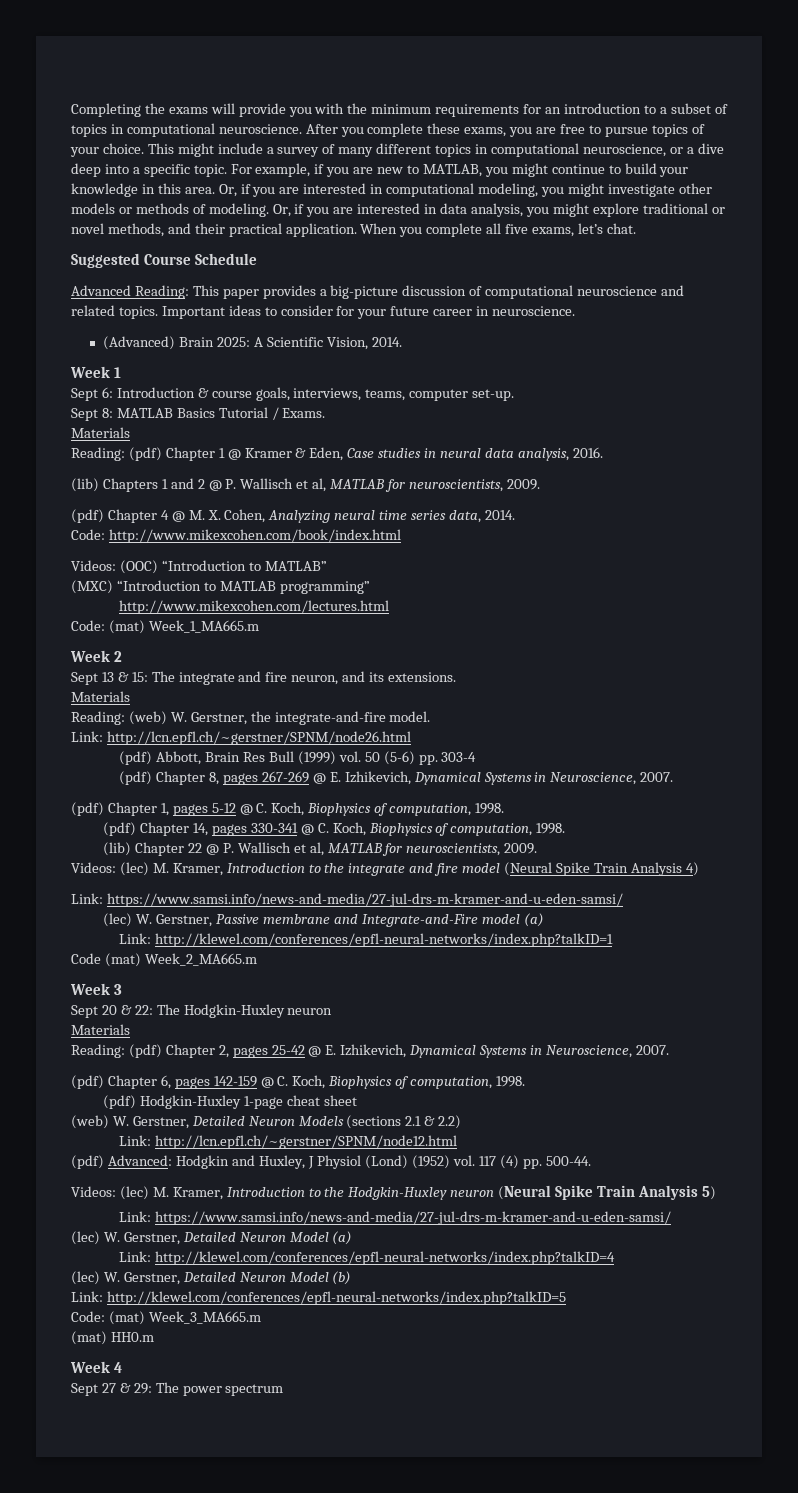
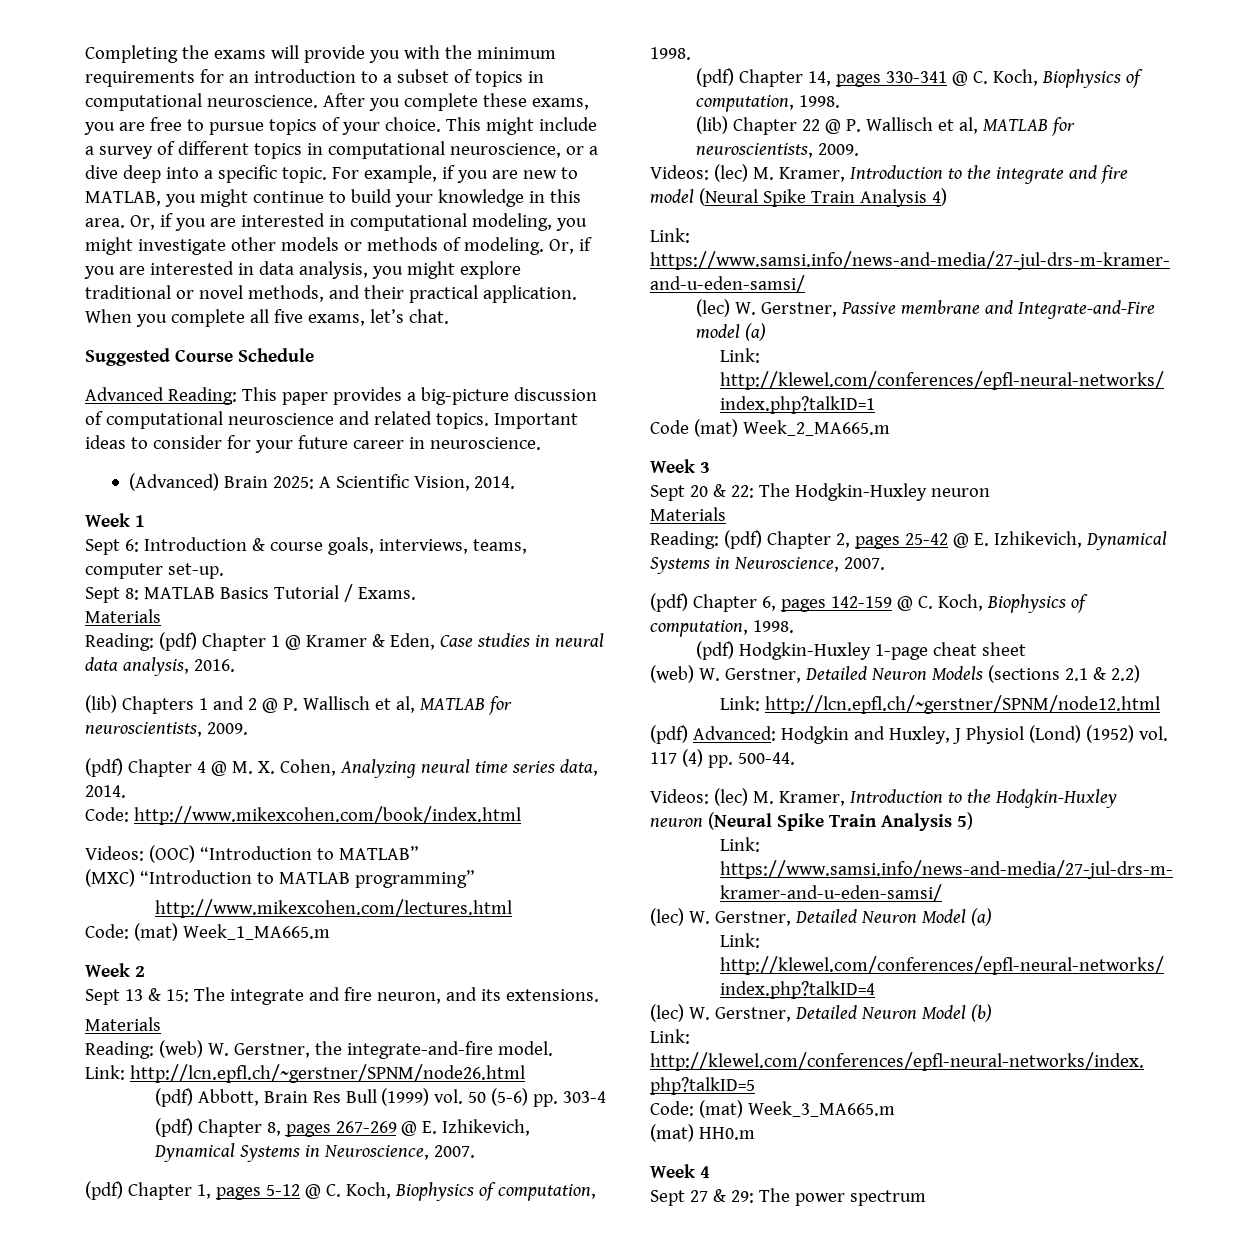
- This might include a survey of many different topics in computational neuroscience, or a dive deep into a specific topic.
+ This might include a survey of different topics in computational neuroscience, or a dive deep into a specific topic.

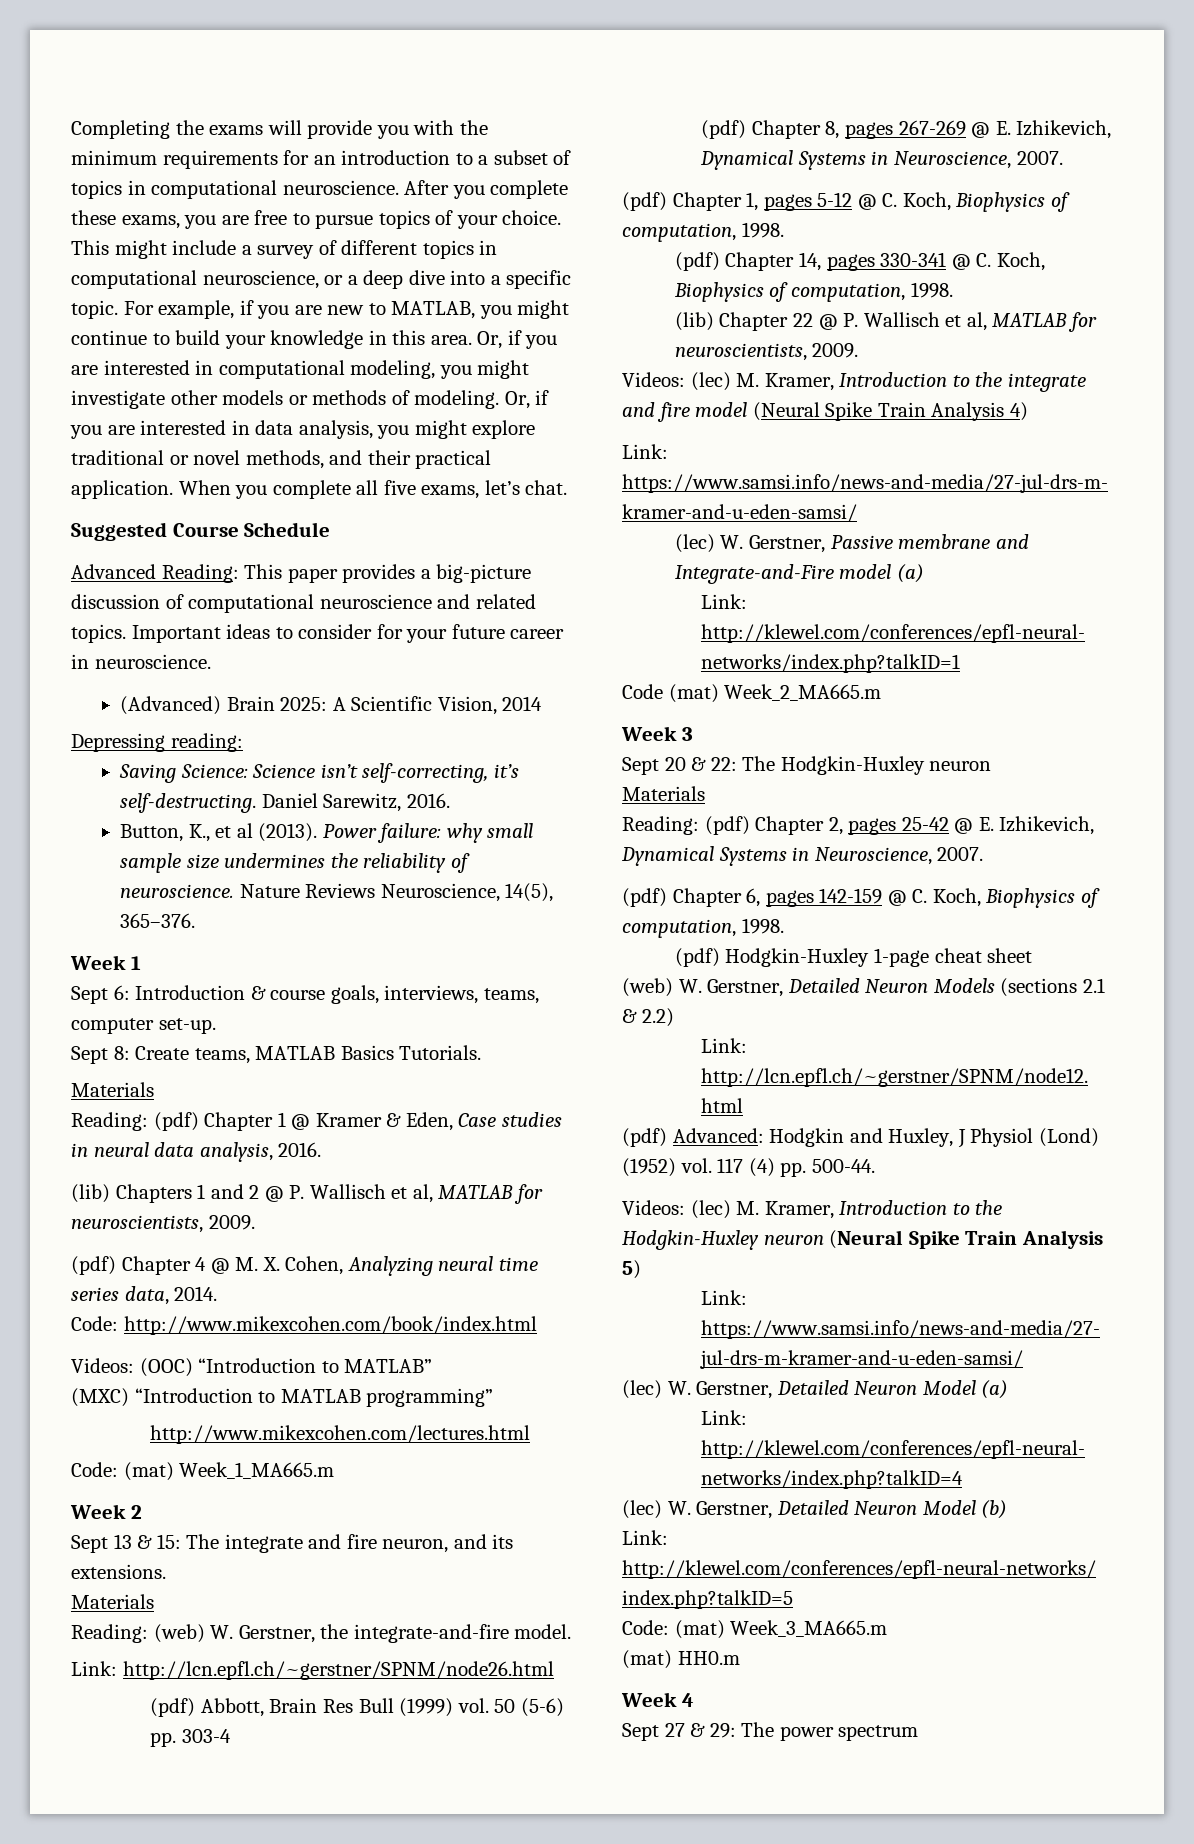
- This might include a survey of different topics in computational neuroscience, or a dive deep into a specific topic.
+ This might include a survey of different topics in computational neuroscience, or a deep dive into a specific topic.
- (Advanced) Brain 2025: A Scientific Vision, 2014.
+ (Advanced) Brain 2025: A Scientific Vision, 2014
+ Depressing reading:
+ Saving Science: Science isn’t self-correcting, it’s self-destructing. Daniel Sarewitz, 2016.
+ Button, K., et al (2013). Power failure: why small sample size undermines the reliability of neuroscience. Nature Reviews Neuroscience, 14(5), 365–376.
- Sept 8: MATLAB Basics Tutorial / Exams.
+ Sept 8: Create teams, MATLAB Basics Tutorials.

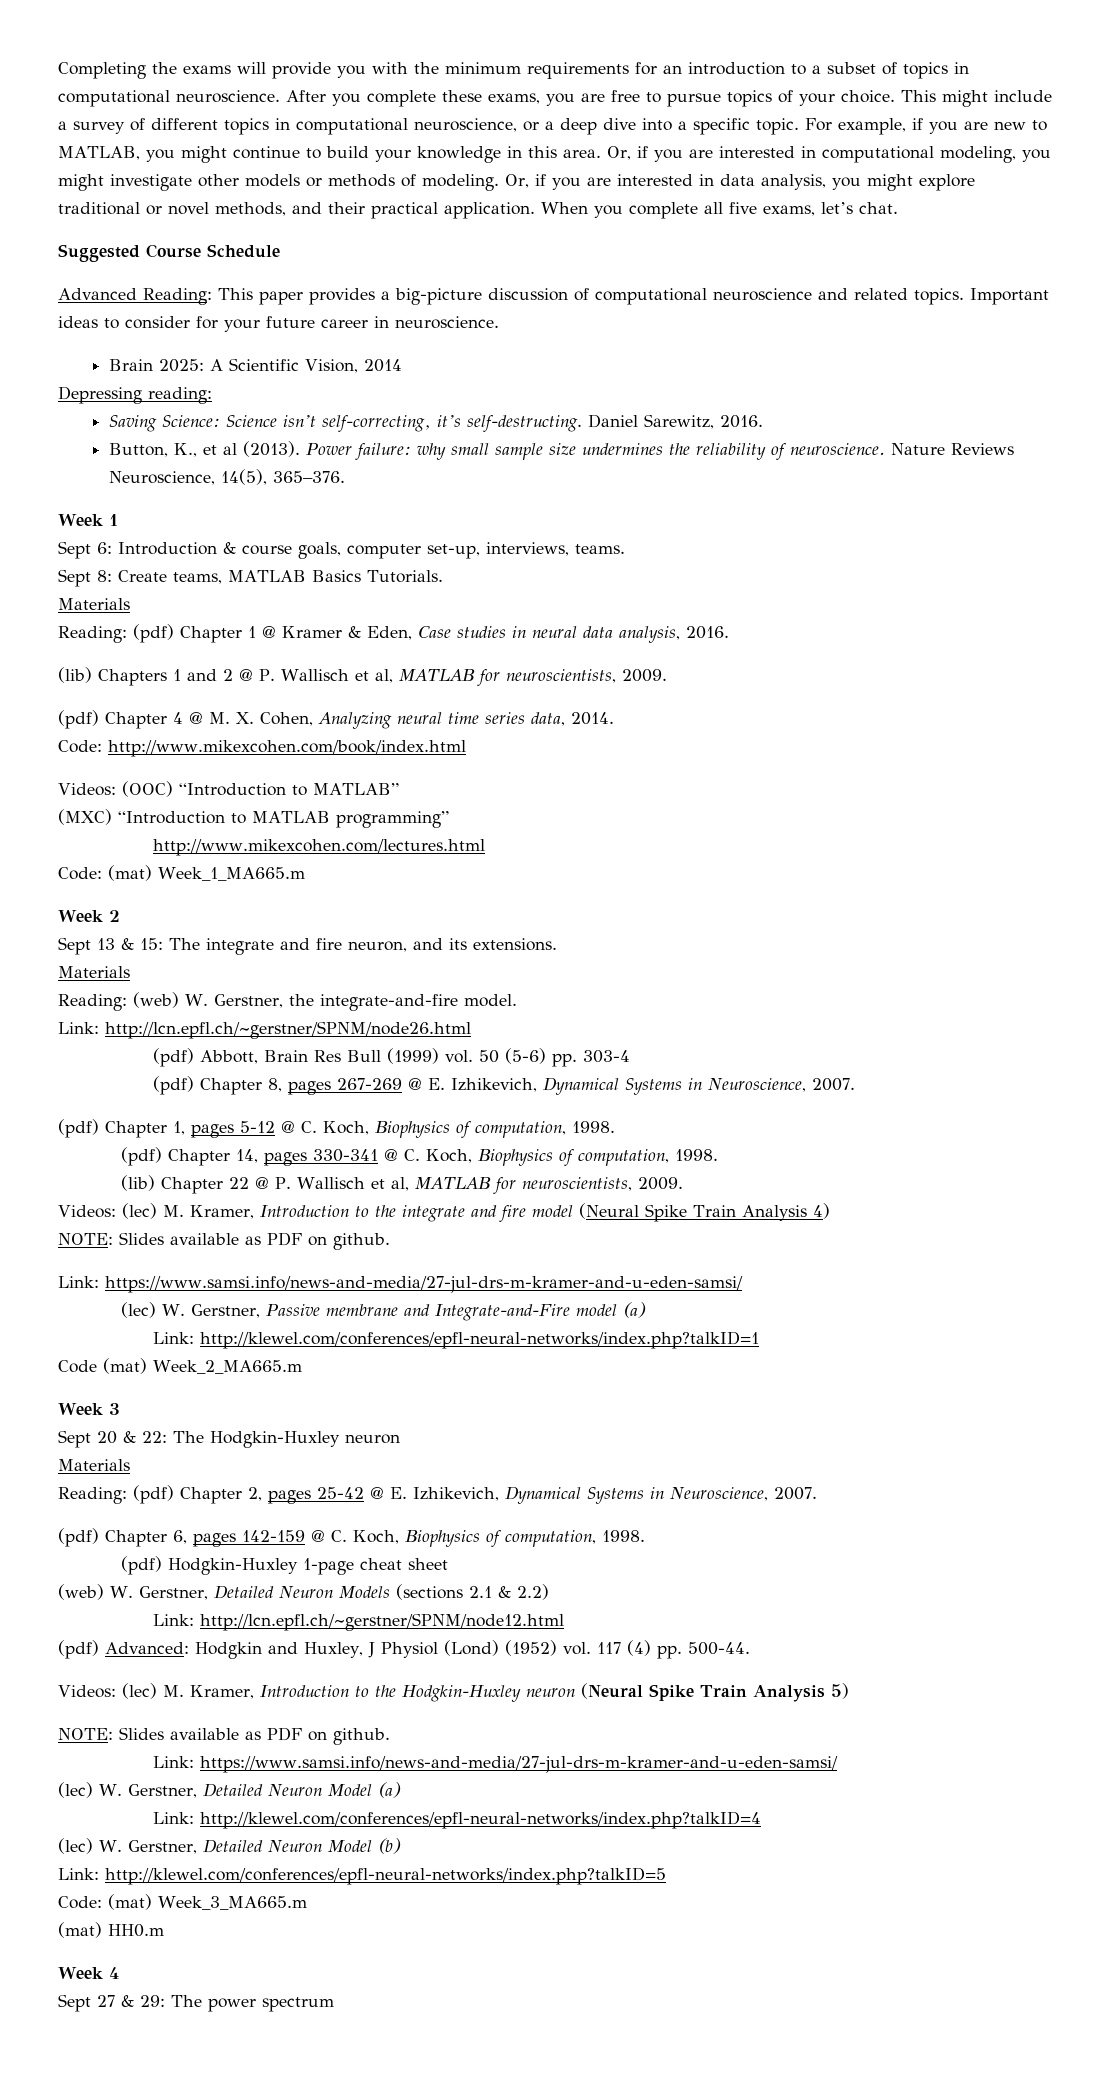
- (Advanced) Brain 2025: A Scientific Vision, 2014
+ Brain 2025: A Scientific Vision, 2014
- Sept 6: Introduction & course goals, interviews, teams, computer set-up.
+ Sept 6: Introduction & course goals, computer set-up, interviews, teams.
  Videos: (lec) M. Kramer, Introduction to the integrate and fire model (Neural Spike Train Analysis 4)
+ NOTE: Slides available as PDF on github.
  Videos: (lec) M. Kramer, Introduction to the Hodgkin-Huxley neuron (Neural Spike Train Analysis 5)
+ NOTE: Slides available as PDF on github.

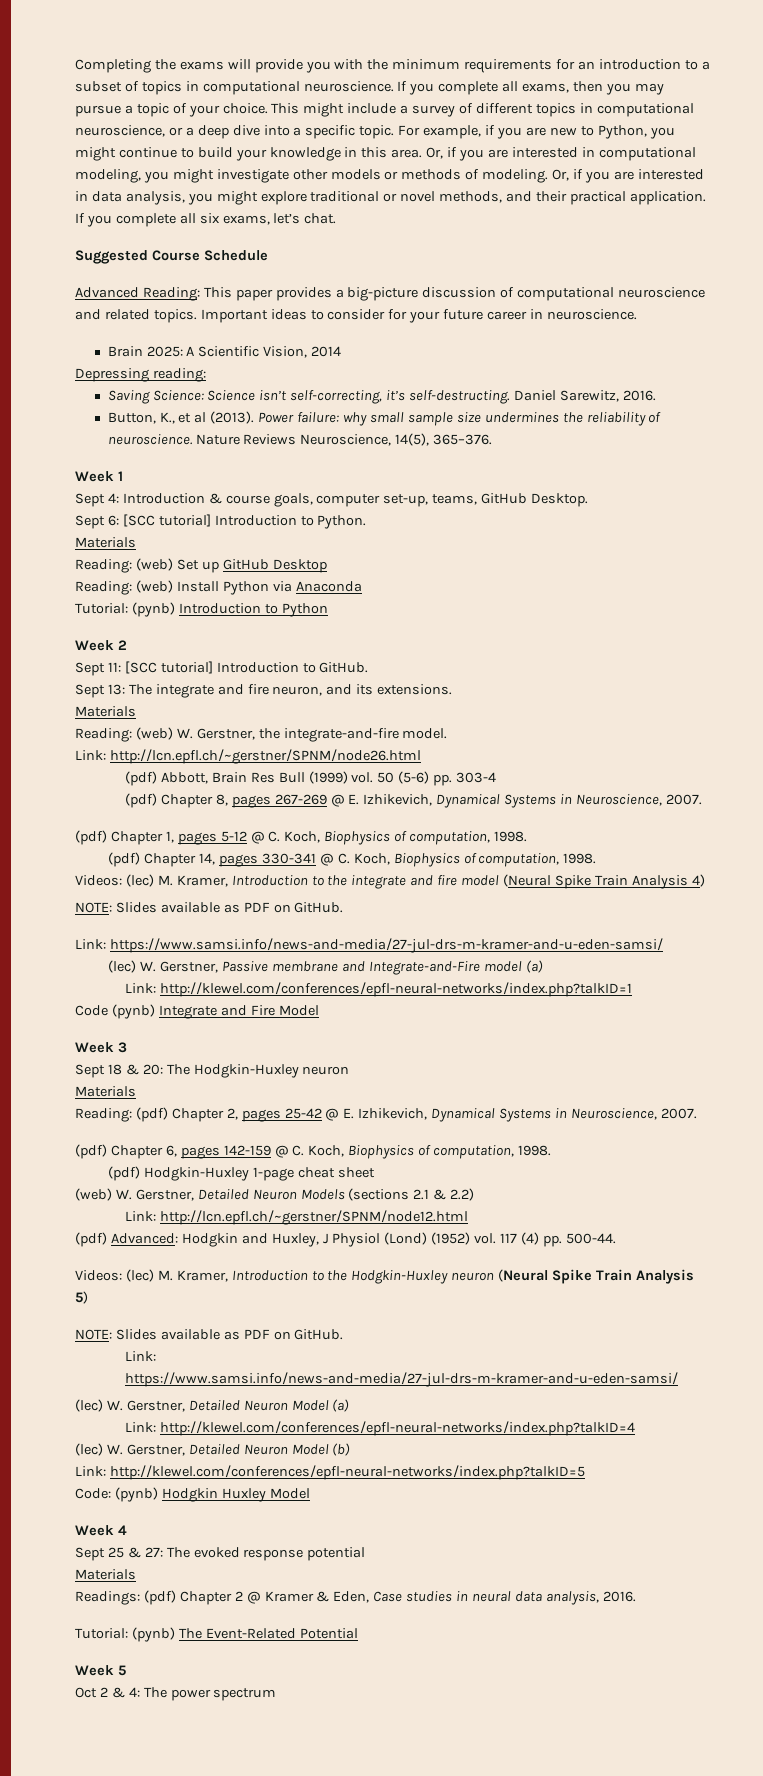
- After you complete these exams, you are free to pursue topics of your choice.
+ If you complete all exams, then you may pursue a topic of your choice.
- For example, if you are new to MATLAB, you might continue to build your knowledge in this area.
+ For example, if you are new to Python, you might continue to build your knowledge in this area.
- When you complete all five exams, let’s chat.
+ If you complete all six exams, let’s chat.
- Sept 6: Introduction & course goals, computer set-up, interviews, teams.
- Sept 8: Create teams, MATLAB Basics Tutorials.
+ Sept 4: Introduction & course goals, computer set-up, teams, GitHub Desktop.
+ Sept 6: [SCC tutorial] Introduction to Python.
  Materials
- Reading: (pdf) Chapter 1 @ Kramer & Eden, Case studies in neural data analysis, 2016.
- (lib) Chapters 1 and 2 @ P. Wallisch et al, MATLAB for neuroscientists, 2009.
- (pdf) Chapter 4 @ M. X. Cohen, Analyzing neural time series data, 2014.
- Code: http://www.mikexcohen.com/book/index.html
- Videos: (OOC) “Introduction to MATLAB”
- (MXC) “Introduction to MATLAB programming”
- http://www.mikexcohen.com/lectures.html
- Code: (mat) Week_1_MA665.m
+ Reading: (web) Set up GitHub Desktop
+ Reading: (web) Install Python via Anaconda
+ Tutorial: (pynb) Introduction to Python
  Week 2
- Sept 13 & 15: The integrate and fire neuron, and its extensions.
+ Sept 11: [SCC tutorial] Introduction to GitHub.
+ Sept 13: The integrate and fire neuron, and its extensions.
- (lib) Chapter 22 @ P. Wallisch et al, MATLAB for neuroscientists, 2009.
  Videos: (lec) M. Kramer, Introduction to the integrate and fire model (Neural Spike Train Analysis 4)
- NOTE: Slides available as PDF on github.
+ NOTE: Slides available as PDF on GitHub.
- Code (mat) Week_2_MA665.m
+ Code (pynb) Integrate and Fire Model
- Sept 20 & 22: The Hodgkin-Huxley neuron
+ Sept 18 & 20: The Hodgkin-Huxley neuron
  Videos: (lec) M. Kramer, Introduction to the Hodgkin-Huxley neuron (Neural Spike Train Analysis 5)
- NOTE: Slides available as PDF on github.
+ NOTE: Slides available as PDF on GitHub.
- Code: (mat) Week_3_MA665.m
- (mat) HH0.m
+ Code: (pynb) Hodgkin Huxley Model
- Sept 27 & 29: The power spectrum
+ Sept 25 & 27: The evoked response potential
+ Materials
+ Readings: (pdf) Chapter 2 @ Kramer & Eden, Case studies in neural data analysis, 2016.
+ Tutorial: (pynb) The Event-Related Potential
+ Week 5
+ Oct 2 & 4: The power spectrum

